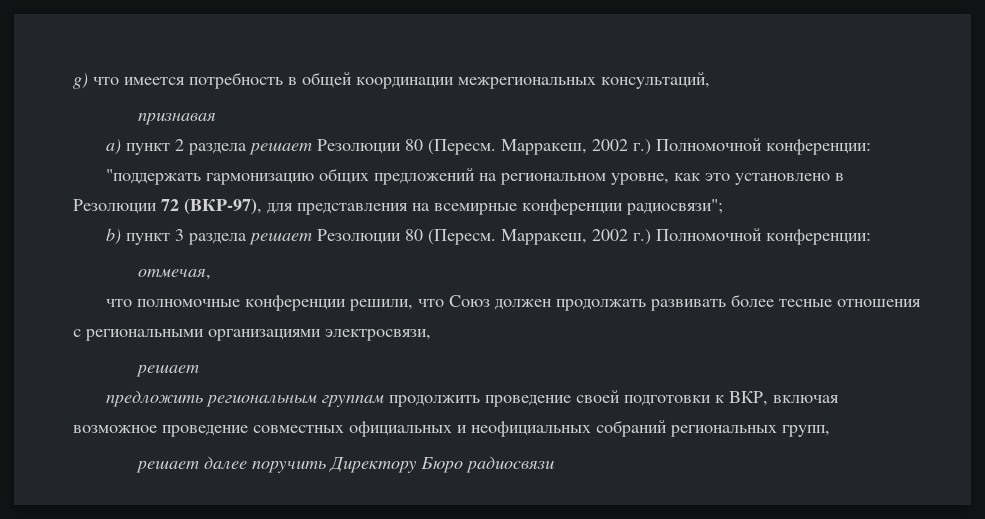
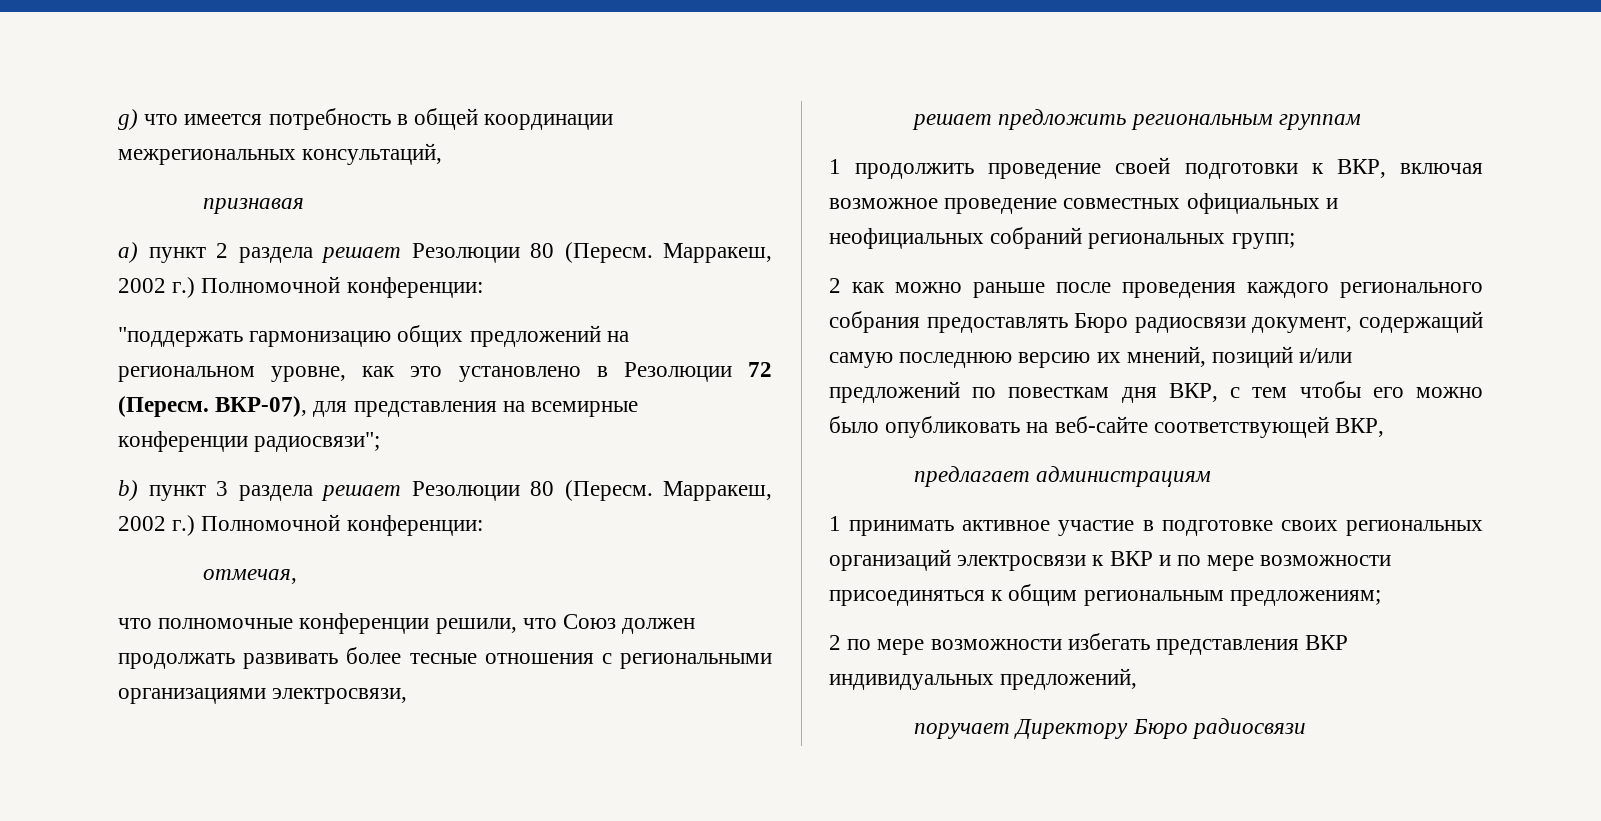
- "поддержать гармонизацию общих предложений на региональном уровне, как это установлено в Резолюции 72 (ВКР-97), для представления на всемирные конференции радиосвязи";
+ "поддержать гармонизацию общих предложений на региональном уровне, как это установлено в Резолюции 72 (Пересм. ВКР-07), для представления на всемирные конференции радиосвязи";
  что полномочные конференции решили, что Союз должен продолжать развивать более тесные отношения с региональными организациями электросвязи,
- решает
- предложить региональным группам продолжить проведение своей подготовки к ВКР, включая возможное проведение совместных официальных и неофициальных собраний региональных групп,
- решает далее поручить Директору Бюро радиосвязи
+ решает предложить региональным группам
+ 1 продолжить проведение своей подготовки к ВКР, включая возможное проведение совместных официальных и неофициальных собраний региональных групп;
+ 2 как можно раньше после проведения каждого регионального собрания предоставлять Бюро радиосвязи документ, содержащий самую последнюю версию их мнений, позиций и/или предложений по повесткам дня ВКР, с тем чтобы его можно было опубликовать на веб-сайте соответствующей ВКР,
+ предлагает администрациям
+ 1 принимать активное участие в подготовке своих региональных организаций электросвязи к ВКР и по мере возможности присоединяться к общим региональным предложениям;
+ 2 по мере возможности избегать представления ВКР индивидуальных предложений,
+ поручает Директору Бюро радиосвязи

